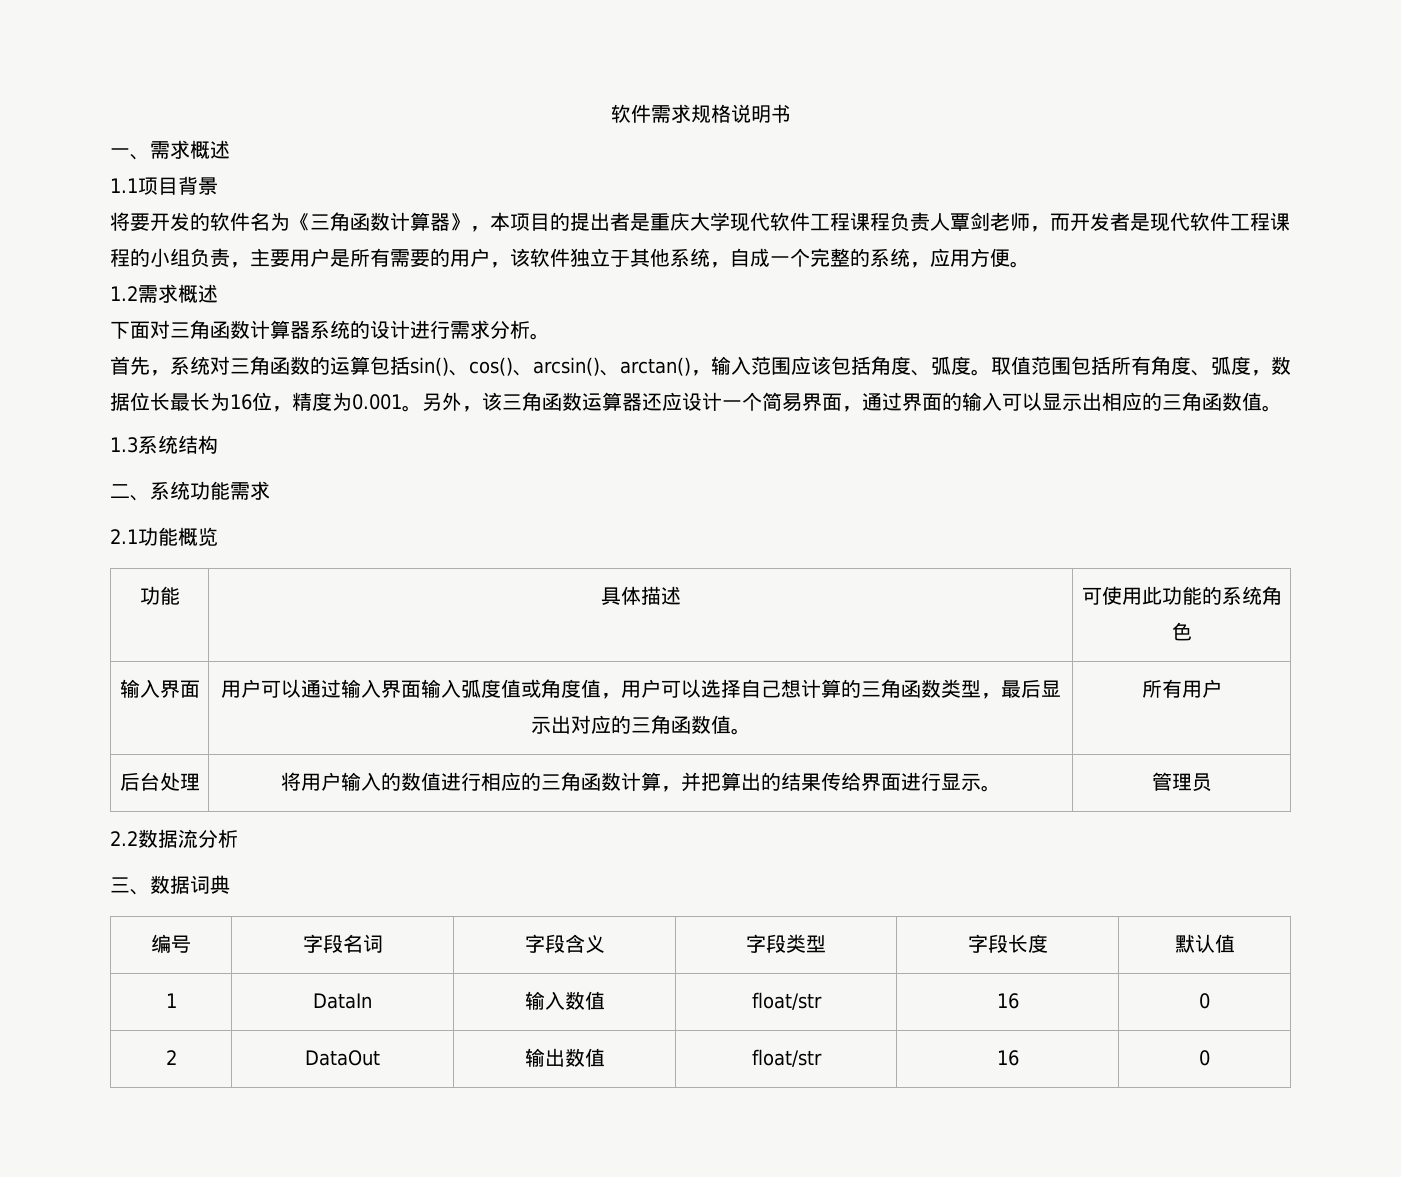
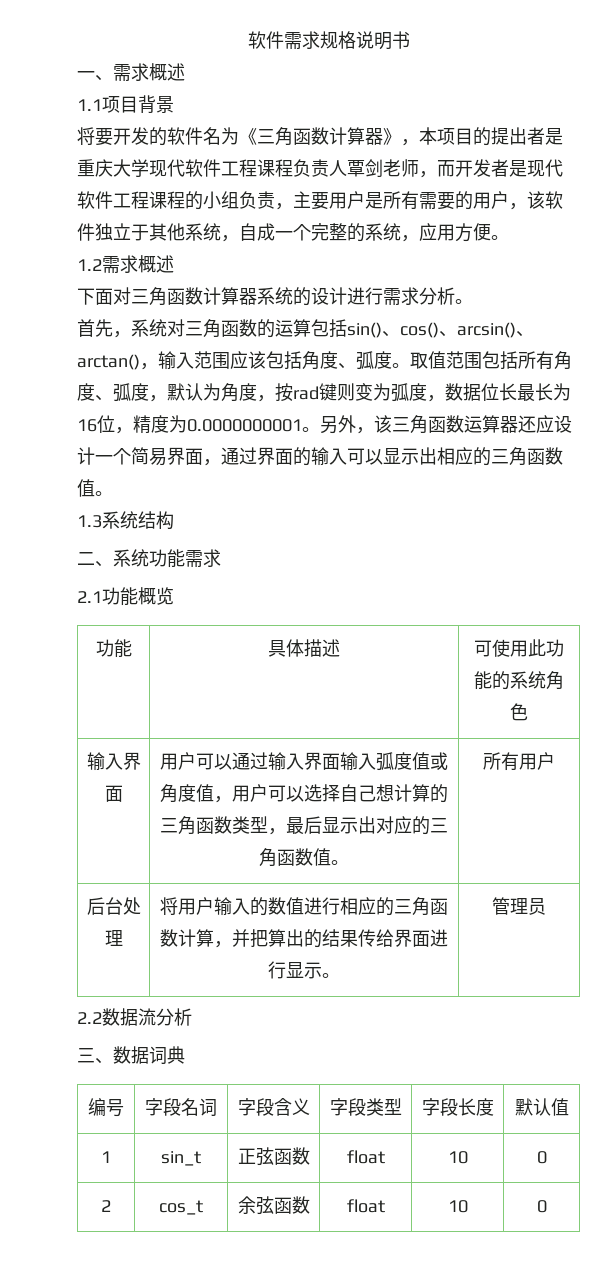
- 取值范围包括所有角度、弧度，数据位长最长为16位，精度为0.001。
+ 取值范围包括所有角度、弧度，默认为角度，按rad键则变为弧度，数据位长最长为16位，精度为0.0000000001。
- 1 | DataIn | 输入数值 | float/str | 16 | 0
- 2 | DataOut | 输出数值 | float/str | 16 | 0
+ 1 | sin_t | 正弦函数 | float | 10 | 0
+ 2 | cos_t | 余弦函数 | float | 10 | 0

